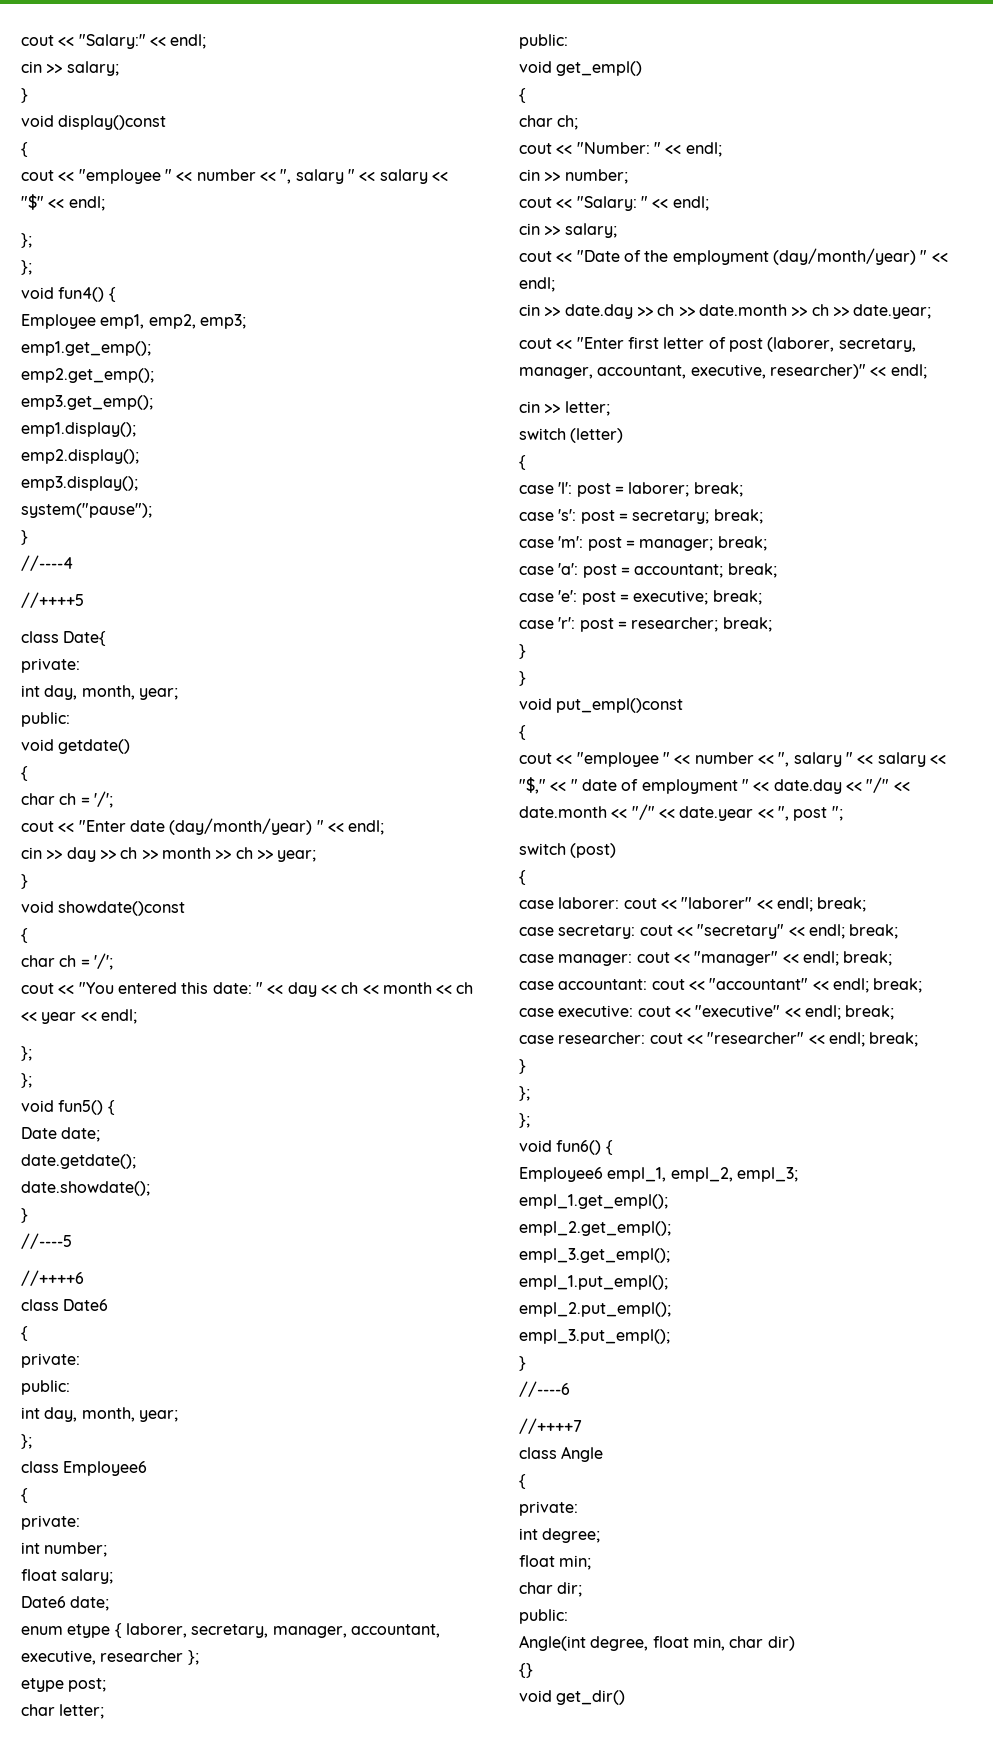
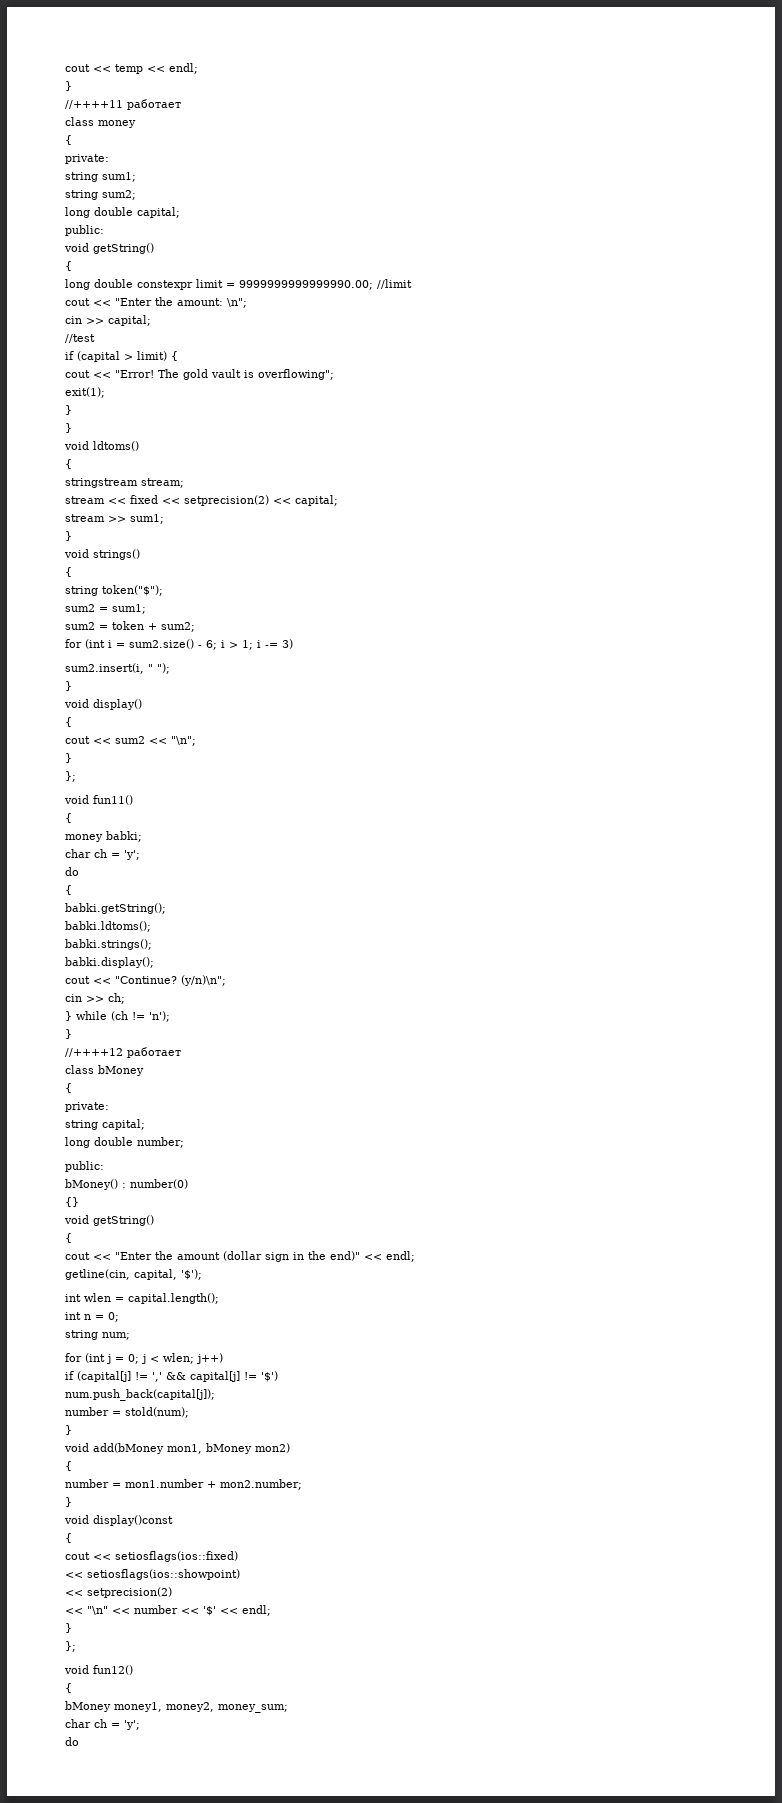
- cout << "Salary:" << endl;
- cin >> salary;
+ cout << temp << endl;
+ }
+ //++++11 работает
+ class money
+ {
+ private:
+ string sum1;
+ string sum2;
+ long double capital;
+ public:
+ void getString()
+ {
+ long double constexpr limit = 9999999999999990.00; //limit
+ cout << "Enter the amount: \n";
+ cin >> capital;
+ //test
+ if (capital > limit) {
+ cout << "Error! The gold vault is overflowing";
+ exit(1);
+ }
+ }
+ void ldtoms()
+ {
+ stringstream stream;
+ stream << fixed << setprecision(2) << capital;
+ stream >> sum1;
+ }
+ void strings()
+ {
+ string token("$");
+ sum2 = sum1;
+ sum2 = token + sum2;
+ for (int i = sum2.size() - 6; i > 1; i -= 3)
+ sum2.insert(i, " ");
+ }
+ void display()
+ {
+ cout << sum2 << "\n";
+ }
+ };
+ void fun11()
+ {
+ money babki;
+ char сh = 'y';
+ do
+ {
+ babki.getString();
+ babki.ldtoms();
+ babki.strings();
+ babki.display();
+ cout << "Continue? (y/n)\n";
+ cin >> сh;
+ } while (сh != 'n');
+ }
+ //++++12 работает
+ class bMoney
+ {
+ private:
+ string capital;
+ long double number;
+ public:
+ bMoney() : number(0)
+ {}
+ void getString()
+ {
+ cout << "Enter the amount (dollar sign in the end)" << endl;
+ getline(cin, capital, '$');
+ int wlen = capital.length();
+ int n = 0;
+ string num;
+ for (int j = 0; j < wlen; j++)
+ if (capital[j] != ',' && capital[j] != '$')
+ num.push_back(capital[j]);
+ number = stold(num);
+ }
+ void add(bMoney mon1, bMoney mon2)
+ {
+ number = mon1.number + mon2.number;
- cout << "employee " << number << ", salary " << salary << "$" << endl;
- };
- };
- void fun4() {
- Employee emp1, emp2, emp3;
- emp1.get_emp();
- emp2.get_emp();
- emp3.get_emp();
- emp1.display();
- emp2.display();
- emp3.display();
- system("pause");
- }
- //----4
- //++++5
- class Date{
- private:
- int day, month, year;
- public:
- void getdate()
- {
- char ch = '/';
- cout << "Enter date (day/month/year) " << endl;
- cin >> day >> ch >> month >> ch >> year;
- }
- void showdate()const
- {
- char ch = '/';
- cout << "You entered this date: " << day << ch << month << ch << year << endl;
- };
- };
- void fun5() {
- Date date;
- date.getdate();
- date.showdate();
- }
- //----5
- //++++6
- class Date6
- {
- private:
- public:
- int day, month, year;
- };
- class Employee6
- {
- private:
- int number;
- float salary;
- Date6 date;
- enum etype { laborer, secretary, manager, accountant, executive, researcher };
- etype post;
- char letter;
- public:
- void get_empl()
- {
- char ch;
- cout << "Number: " << endl;
- cin >> number;
- cout << "Salary: " << endl;
- cin >> salary;
- cout << "Date of the employment (day/month/year) " << endl;
- cin >> date.day >> ch >> date.month >> ch >> date.year;
- cout << "Enter first letter of post (laborer, secretary, manager, accountant, executive, researcher)" << endl;
- cin >> letter;
- switch (letter)
- {
- case 'l': post = laborer; break;
- case 's': post = secretary; break;
- case 'm': post = manager; break;
- case 'a': post = accountant; break;
- case 'e': post = executive; break;
- case 'r': post = researcher; break;
- }
- }
- void put_empl()const
- {
- cout << "employee " << number << ", salary " << salary << "$," << " date of employment " << date.day << "/" << date.month << "/" << date.year << ", post ";
- switch (post)
- {
- case laborer: cout << "laborer" << endl; break;
- case secretary: cout << "secretary" << endl; break;
- case manager: cout << "manager" << endl; break;
- case accountant: cout << "accountant" << endl; break;
- case executive: cout << "executive" << endl; break;
- case researcher: cout << "researcher" << endl; break;
+ cout << setiosflags(ios::fixed)
+ << setiosflags(ios::showpoint)
+ << setprecision(2)
+ << "\n" << number << '$' << endl;
  }
  };
- };
- void fun6() {
- Employee6 empl_1, empl_2, empl_3;
- empl_1.get_empl();
- empl_2.get_empl();
- empl_3.get_empl();
- empl_1.put_empl();
- empl_2.put_empl();
- empl_3.put_empl();
- }
- //----6
- //++++7
- class Angle
+ void fun12()
  {
- private:
- int degree;
- float min;
- char dir;
- public:
- Angle(int degree, float min, char dir)
- {}
- void get_dir()
+ bMoney money1, money2, money_sum;
+ char ch = 'y';
+ do

